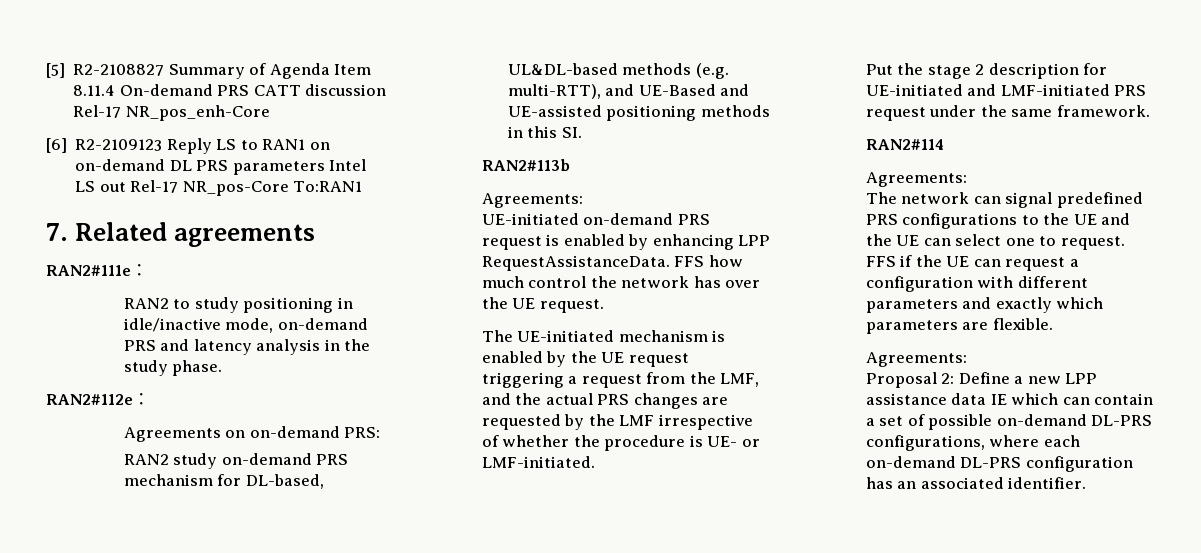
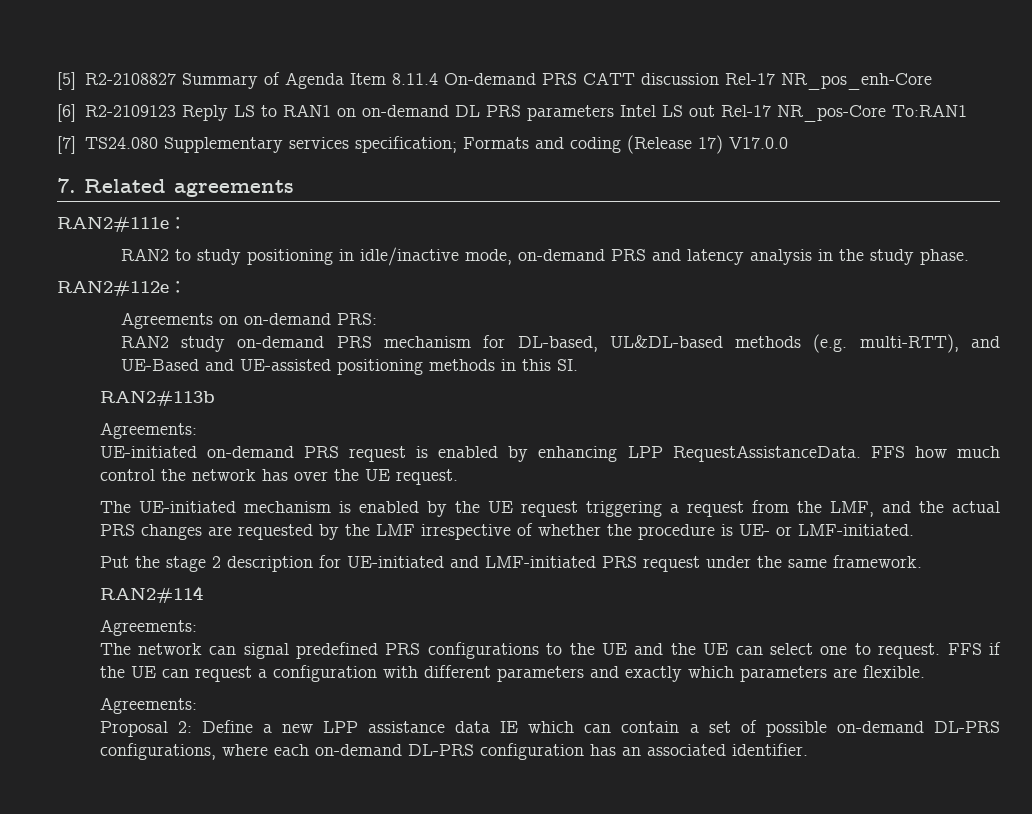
+ [7] TS24.080 Supplementary services specification; Formats and coding (Release 17) V17.0.0

